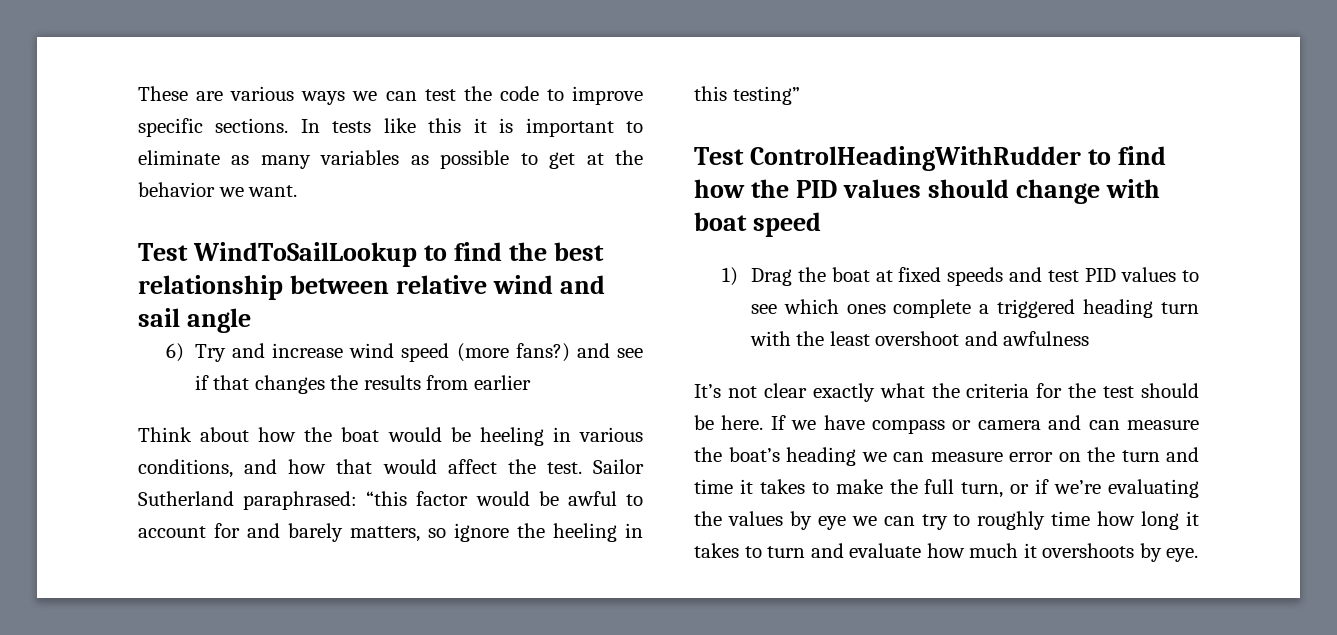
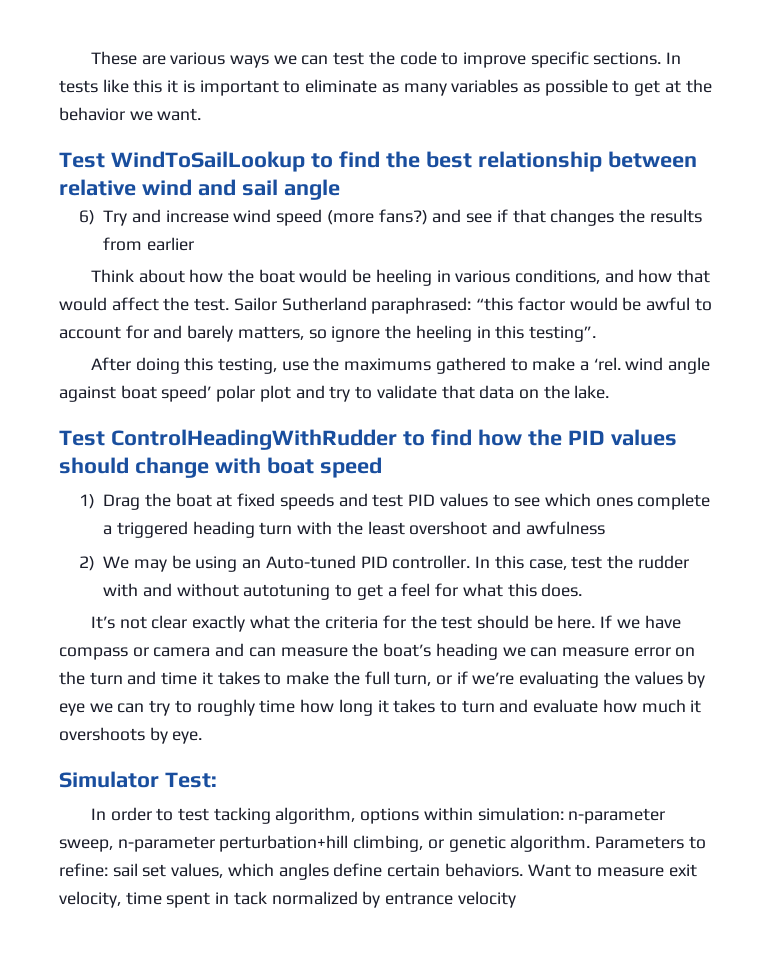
- Sailor Sutherland paraphrased: “this factor would be awful to account for and barely matters, so ignore the heeling in this testing”
+ Sailor Sutherland paraphrased: “this factor would be awful to account for and barely matters, so ignore the heeling in this testing”.
+ After doing this testing, use the maximums gathered to make a ‘rel. wind angle against boat speed’ polar plot and try to validate that data on the lake.
+ 2) We may be using an Auto-tuned PID controller. In this case, test the rudder with and without autotuning to get a feel for what this does.
+ Simulator Test:
+ In order to test tacking algorithm, options within simulation: n-parameter sweep, n-parameter perturbation+hill climbing, or genetic algorithm. Parameters to refine: sail set values, which angles define certain behaviors. Want to measure exit velocity, time spent in tack normalized by entrance velocity

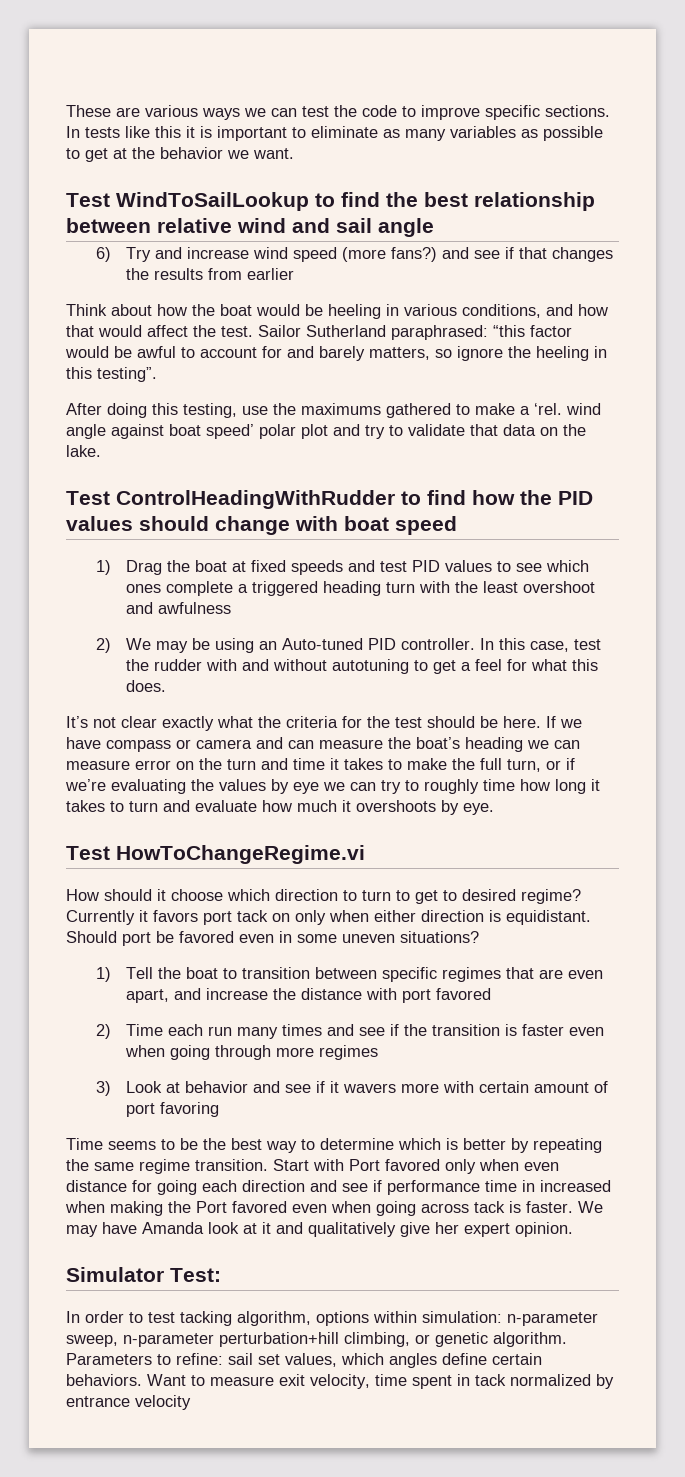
+ Test HowToChangeRegime.vi
+ How should it choose which direction to turn to get to desired regime? Currently it favors port tack on only when either direction is equidistant. Should port be favored even in some uneven situations?
+ 1) Tell the boat to transition between specific regimes that are even apart, and increase the distance with port favored
+ 2) Time each run many times and see if the transition is faster even when going through more regimes
+ 3) Look at behavior and see if it wavers more with certain amount of port favoring
+ Time seems to be the best way to determine which is better by repeating the same regime transition. Start with Port favored only when even distance for going each direction and see if performance time in increased when making the Port favored even when going across tack is faster. We may have Amanda look at it and qualitatively give her expert opinion.

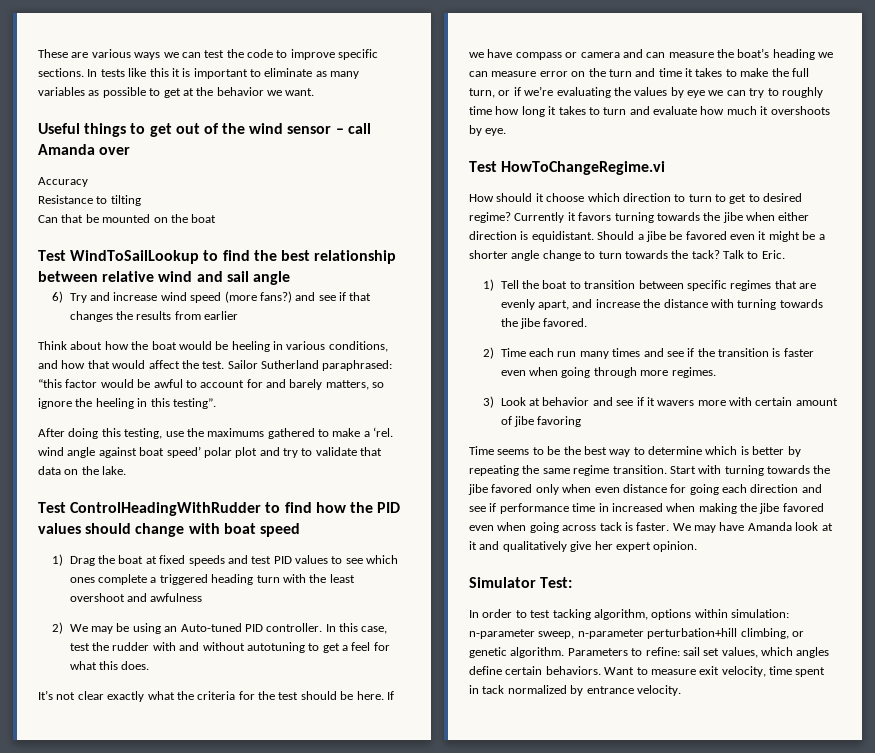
+ Useful things to get out of the wind sensor – call Amanda over
+ Accuracy
+ Resistance to tilting
+ Can that be mounted on the boat
- Currently it favors port tack on only when either direction is equidistant.
+ Currently it favors turning towards the jibe when either direction is equidistant.
- Should port be favored even in some uneven situations?
+ Should a jibe be favored even it might be a shorter angle change to turn towards the tack? Talk to Eric.
- 1) Tell the boat to transition between specific regimes that are even apart, and increase the distance with port favored
+ 1) Tell the boat to transition between specific regimes that are evenly apart, and increase the distance with turning towards the jibe favored.
- 2) Time each run many times and see if the transition is faster even when going through more regimes
+ 2) Time each run many times and see if the transition is faster even when going through more regimes.
- 3) Look at behavior and see if it wavers more with certain amount of port favoring
+ 3) Look at behavior and see if it wavers more with certain amount of jibe favoring
- Start with Port favored only when even distance for going each direction and see if performance time in increased when making the Port favored even when going across tack is faster.
+ Start with turning towards the jibe favored only when even distance for going each direction and see if performance time in increased when making the jibe favored even when going across tack is faster.
- Want to measure exit velocity, time spent in tack normalized by entrance velocity
+ Want to measure exit velocity, time spent in tack normalized by entrance velocity.

